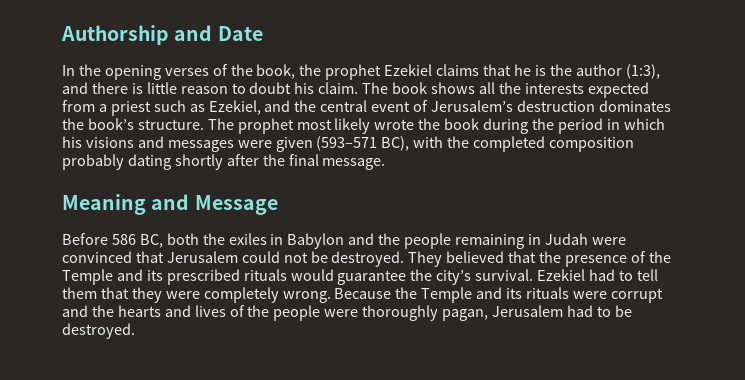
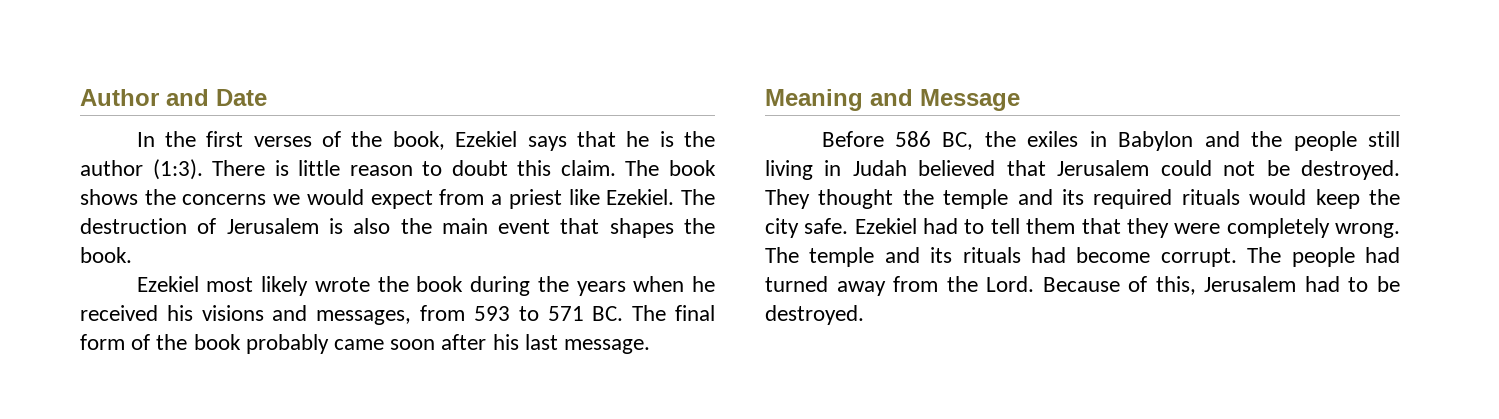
- Authorship and Date
+ Author and Date
- In the opening verses of the book, the prophet Ezekiel claims that he is the author (1:3), and there is little reason to doubt his claim.
+ In the first verses of the book, Ezekiel says that he is the author (1:3). There is little reason to doubt this claim.
- The book shows all the interests expected from a priest such as Ezekiel, and the central event of Jerusalem’s destruction dominates the book’s structure. The prophet most likely wrote the book during the period in which his visions and messages were given (593–571 BC), with the completed composition probably dating shortly after the final message.
+ The book shows the concerns we would expect from a priest like Ezekiel. The destruction of Jerusalem is also the main event that shapes the book.
+ Ezekiel most likely wrote the book during the years when he received his visions and messages, from 593 to 571 BC. The final form of the book probably came soon after his last message.
- Before 586 BC, both the exiles in Babylon and the people remaining in Judah were convinced that Jerusalem could not be destroyed.
+ Before 586 BC, the exiles in Babylon and the people still living in Judah believed that Jerusalem could not be destroyed.
- They believed that the presence of the Temple and its prescribed rituals would guarantee the city’s survival.
+ They thought the temple and its required rituals would keep the city safe.
- Because the Temple and its rituals were corrupt and the hearts and lives of the people were thoroughly pagan, Jerusalem had to be destroyed.
+ The temple and its rituals had become corrupt. The people had turned away from the Lord. Because of this, Jerusalem had to be destroyed.

